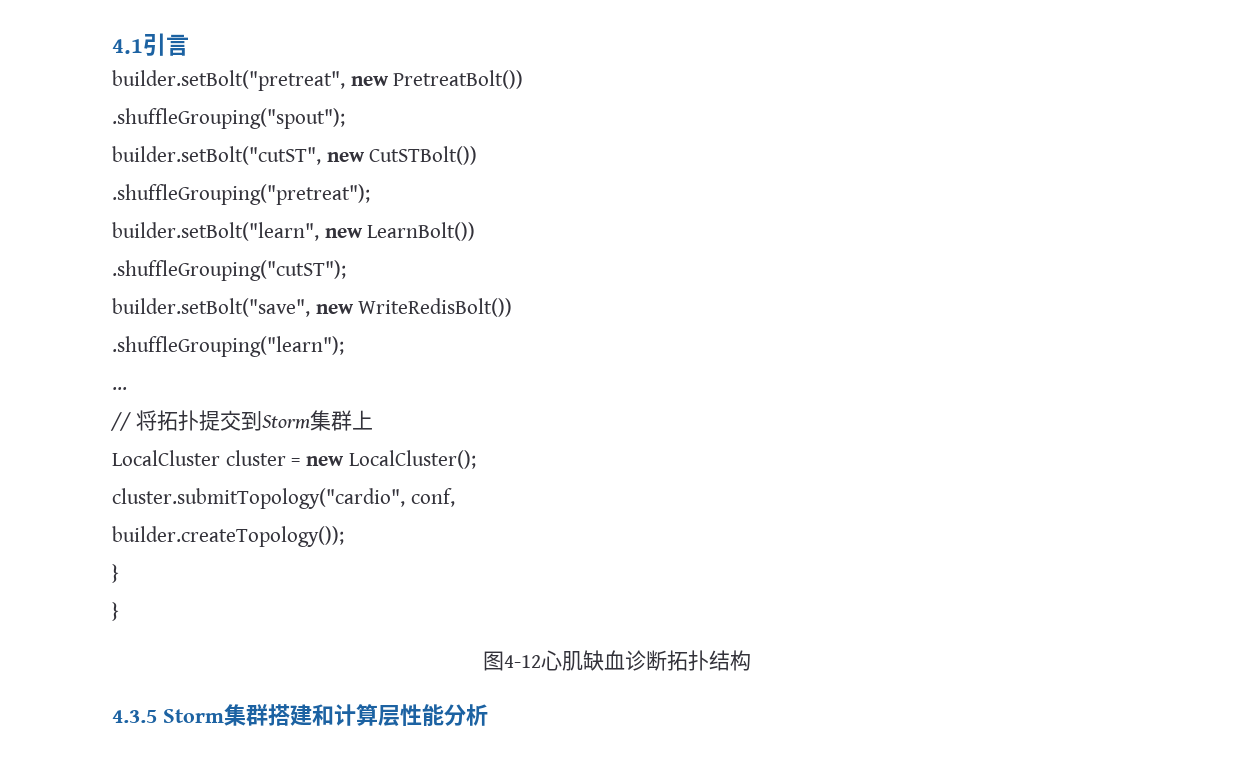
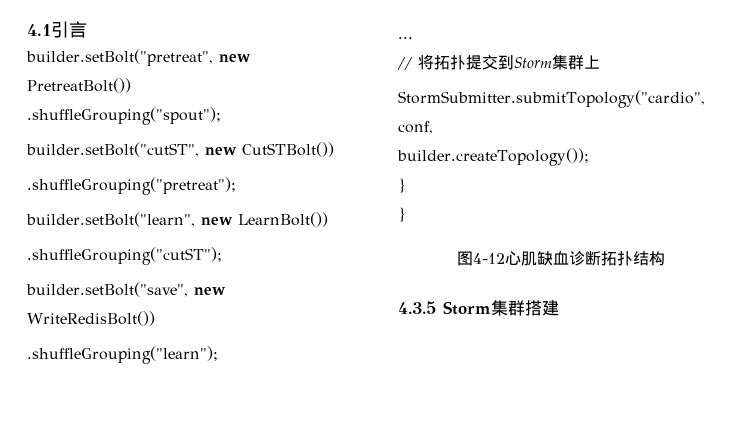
- LocalCluster cluster = new LocalCluster();
- cluster.submitTopology("cardio", conf,
+ StormSubmitter.submitTopology("cardio", conf,
- 4.3.5 Storm集群搭建和计算层性能分析
+ 4.3.5 Storm集群搭建

